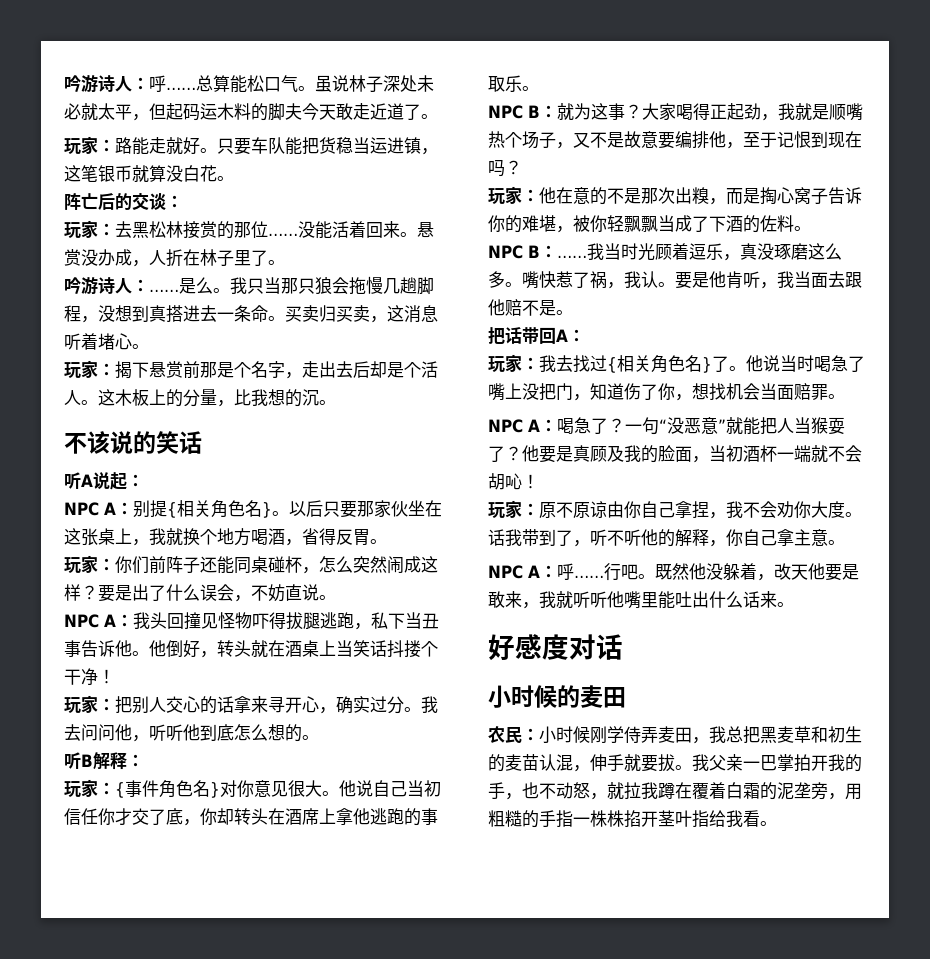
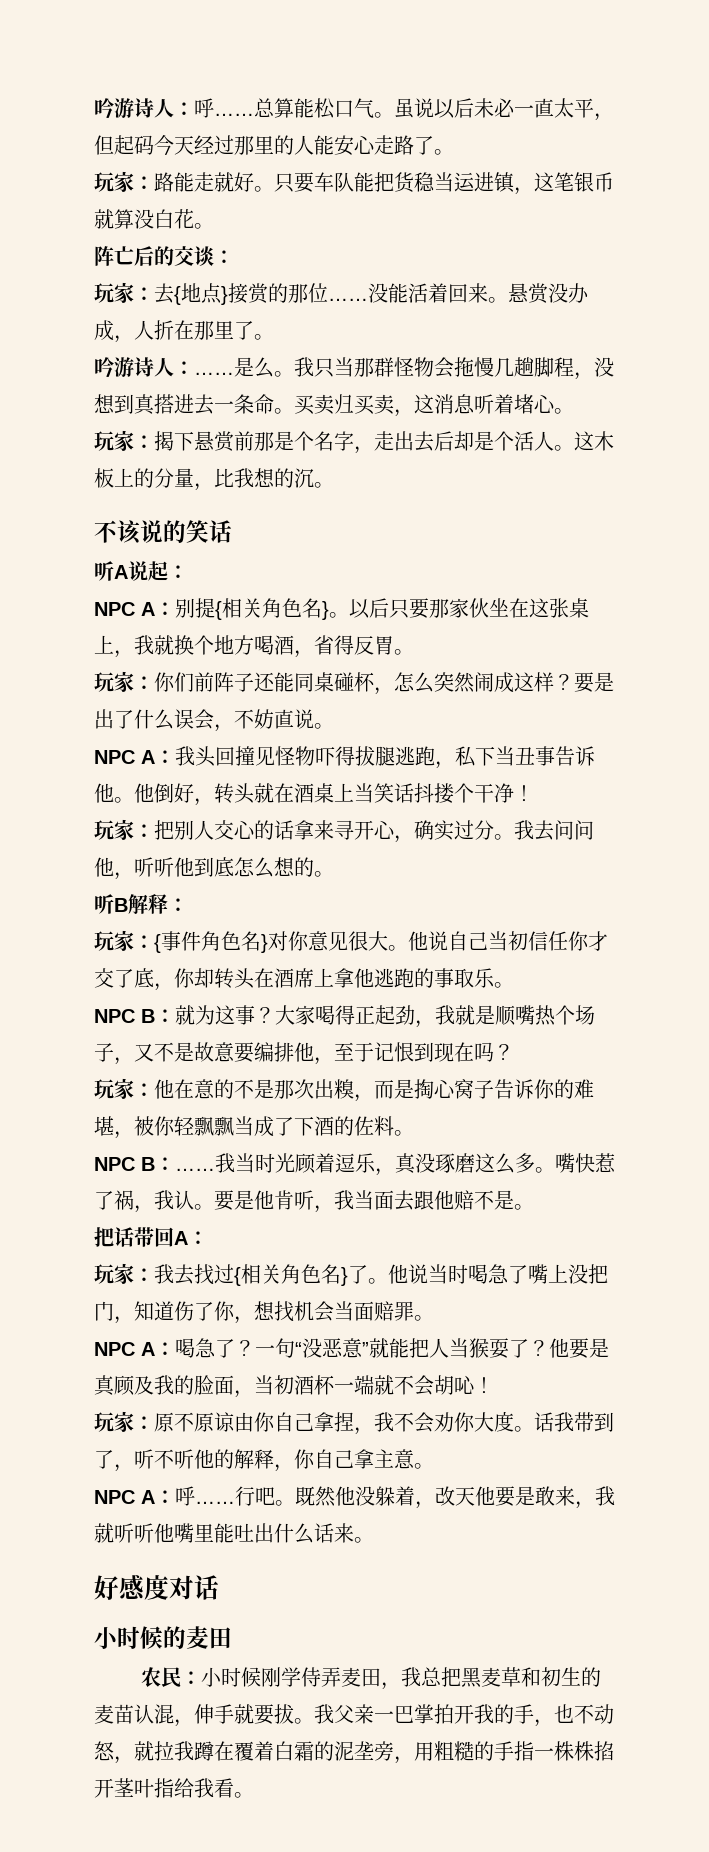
- 虽说林子深处未必就太平，但起码运木料的脚夫今天敢走近道了。
+ 虽说以后未必一直太平，但起码今天经过那里的人能安心走路了。
- 玩家：去黑松林接赏的那位……
+ 玩家：去{地点}接赏的那位……
- 悬赏没办成，人折在林子里了。
+ 悬赏没办成，人折在那里了。
- 我只当那只狼会拖慢几趟脚程，没想到真搭进去一条命。
+ 我只当那群怪物会拖慢几趟脚程，没想到真搭进去一条命。

